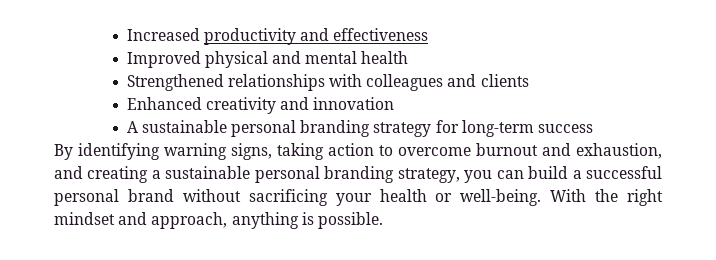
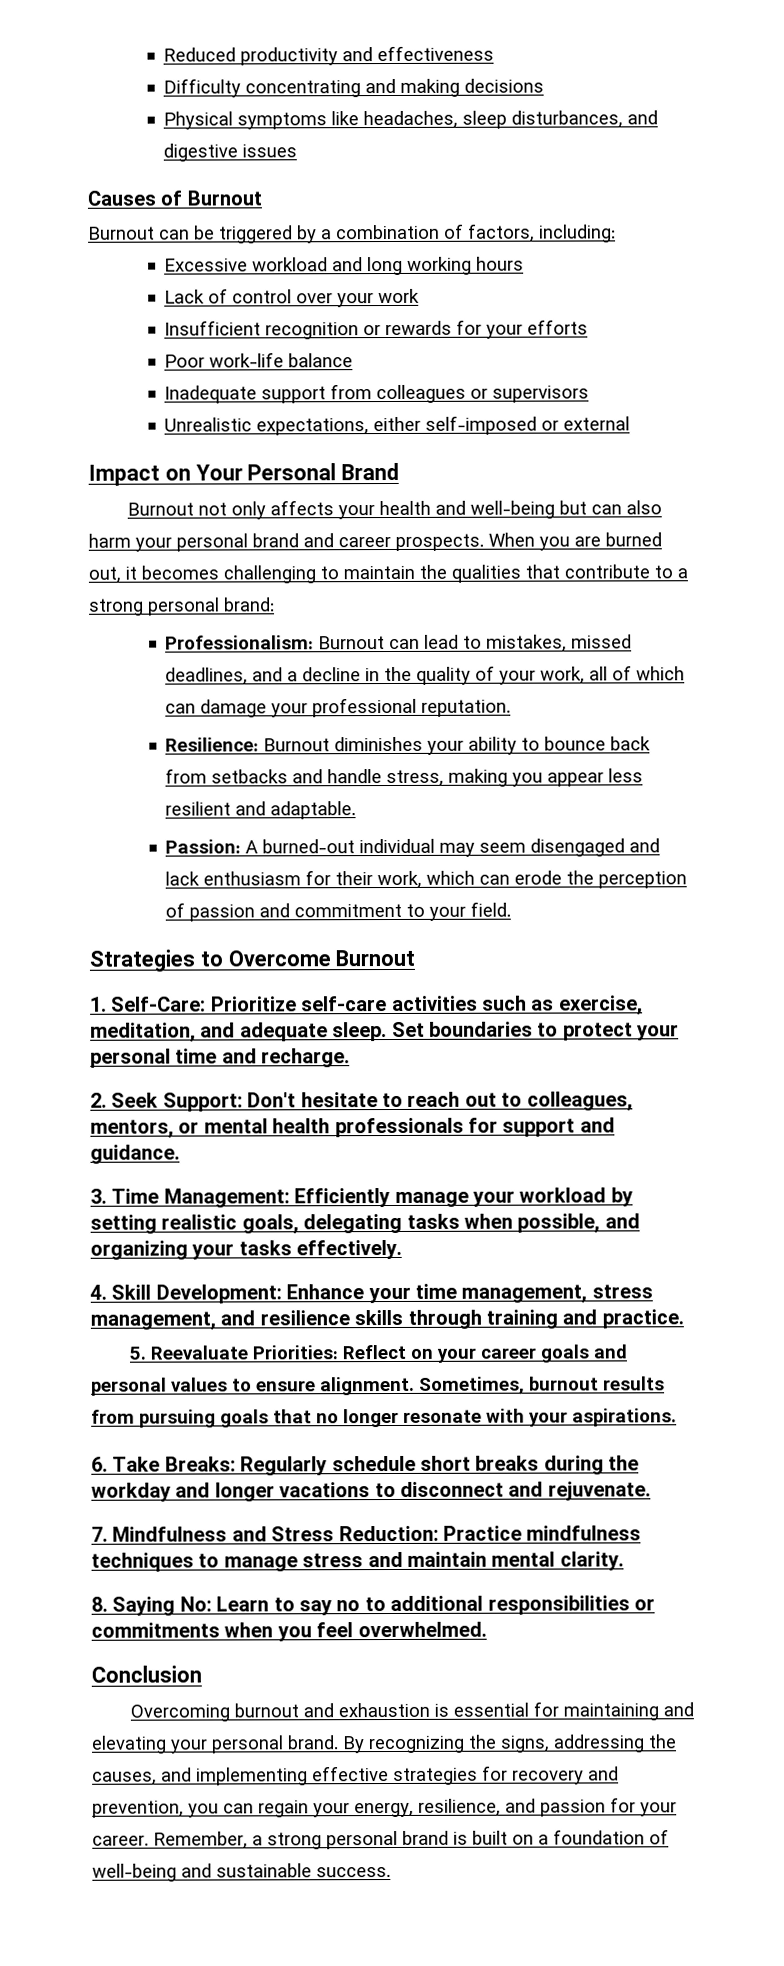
- Increased productivity and effectiveness
+ Reduced productivity and effectiveness
- Improved physical and mental health
- Strengthened relationships with colleagues and clients
- Enhanced creativity and innovation
- A sustainable personal branding strategy for long-term success
- By identifying warning signs, taking action to overcome burnout and exhaustion, and creating a sustainable personal branding strategy, you can build a successful personal brand without sacrificing your health or well-being. With the right mindset and approach, anything is possible.
+ Difficulty concentrating and making decisions
+ Physical symptoms like headaches, sleep disturbances, and digestive issues
+ Causes of Burnout
+ Burnout can be triggered by a combination of factors, including:
+ Excessive workload and long working hours
+ Lack of control over your work
+ Insufficient recognition or rewards for your efforts
+ Poor work-life balance
+ Inadequate support from colleagues or supervisors
+ Unrealistic expectations, either self-imposed or external
+ Impact on Your Personal Brand
+ Burnout not only affects your health and well-being but can also harm your personal brand and career prospects. When you are burned out, it becomes challenging to maintain the qualities that contribute to a strong personal brand:
+ Professionalism: Burnout can lead to mistakes, missed deadlines, and a decline in the quality of your work, all of which can damage your professional reputation.
+ Resilience: Burnout diminishes your ability to bounce back from setbacks and handle stress, making you appear less resilient and adaptable.
+ Passion: A burned-out individual may seem disengaged and lack enthusiasm for their work, which can erode the perception of passion and commitment to your field.
+ Strategies to Overcome Burnout
+ 1. Self-Care: Prioritize self-care activities such as exercise, meditation, and adequate sleep. Set boundaries to protect your personal time and recharge.
+ 2. Seek Support: Don't hesitate to reach out to colleagues, mentors, or mental health professionals for support and guidance.
+ 3. Time Management: Efficiently manage your workload by setting realistic goals, delegating tasks when possible, and organizing your tasks effectively.
+ 4. Skill Development: Enhance your time management, stress management, and resilience skills through training and practice.
+ 5. Reevaluate Priorities: Reflect on your career goals and personal values to ensure alignment. Sometimes, burnout results from pursuing goals that no longer resonate with your aspirations.
+ 6. Take Breaks: Regularly schedule short breaks during the workday and longer vacations to disconnect and rejuvenate.
+ 7. Mindfulness and Stress Reduction: Practice mindfulness techniques to manage stress and maintain mental clarity.
+ 8. Saying No: Learn to say no to additional responsibilities or commitments when you feel overwhelmed.
+ Conclusion
+ Overcoming burnout and exhaustion is essential for maintaining and elevating your personal brand. By recognizing the signs, addressing the causes, and implementing effective strategies for recovery and prevention, you can regain your energy, resilience, and passion for your career. Remember, a strong personal brand is built on a foundation of well-being and sustainable success.

